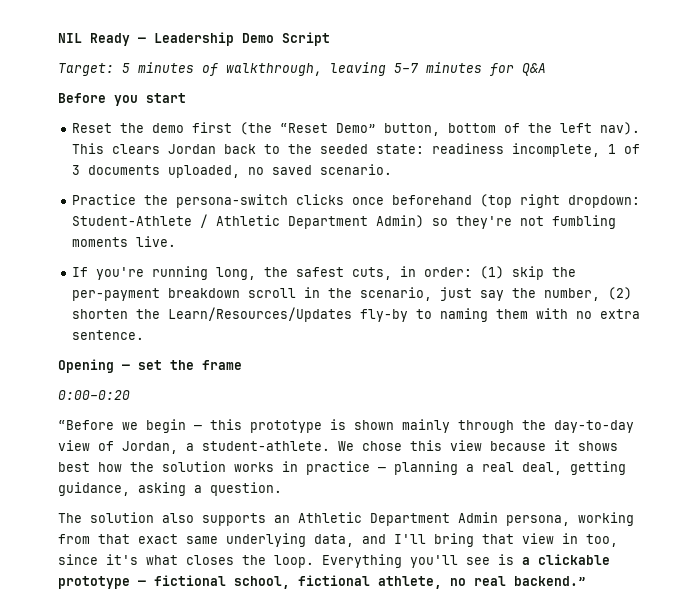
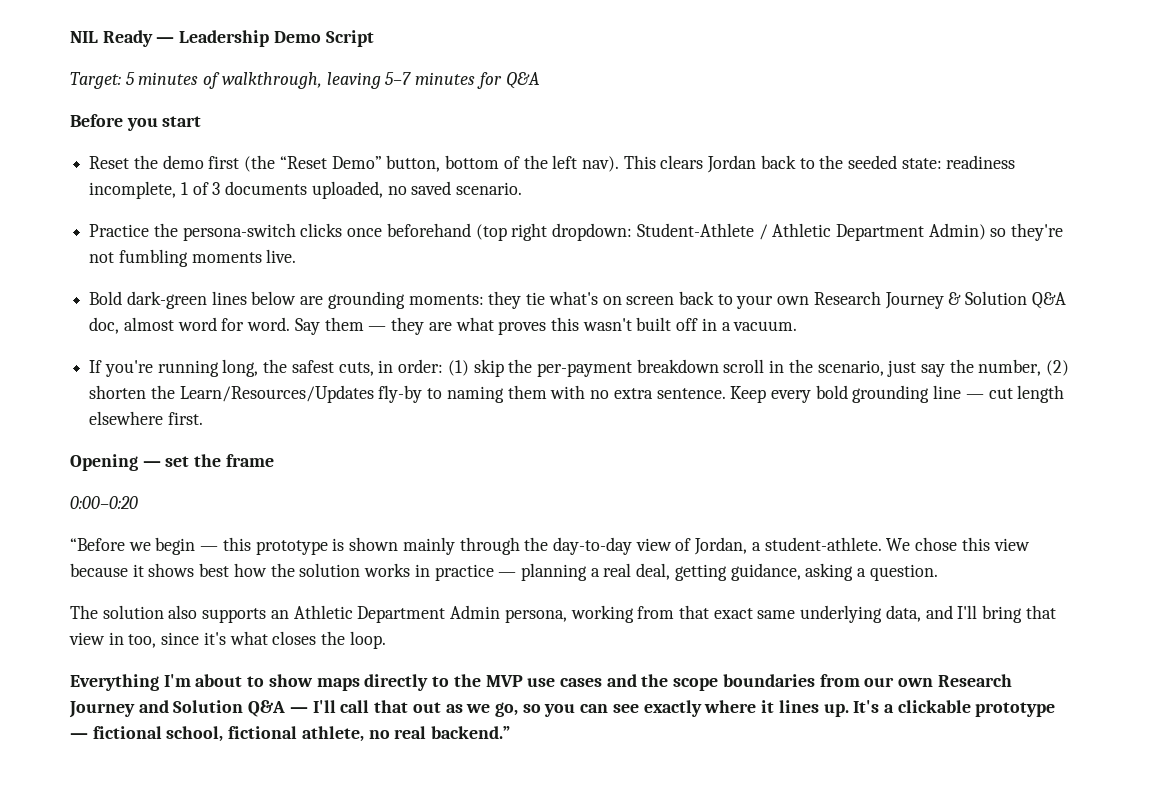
+ Bold dark-green lines below are grounding moments: they tie what's on screen back to your own Research Journey & Solution Q&A doc, almost word for word. Say them — they are what proves this wasn't built off in a vacuum.
+ Keep every bold grounding line — cut length elsewhere first.
- The solution also supports an Athletic Department Admin persona, working from that exact same underlying data, and I'll bring that view in too, since it's what closes the loop. Everything you'll see is a clickable prototype — fictional school, fictional athlete, no real backend.”
+ The solution also supports an Athletic Department Admin persona, working from that exact same underlying data, and I'll bring that view in too, since it's what closes the loop.
+ Everything I'm about to show maps directly to the MVP use cases and the scope boundaries from our own Research Journey and Solution Q&A — I'll call that out as we go, so you can see exactly where it lines up. It's a clickable prototype — fictional school, fictional athlete, no real backend.”

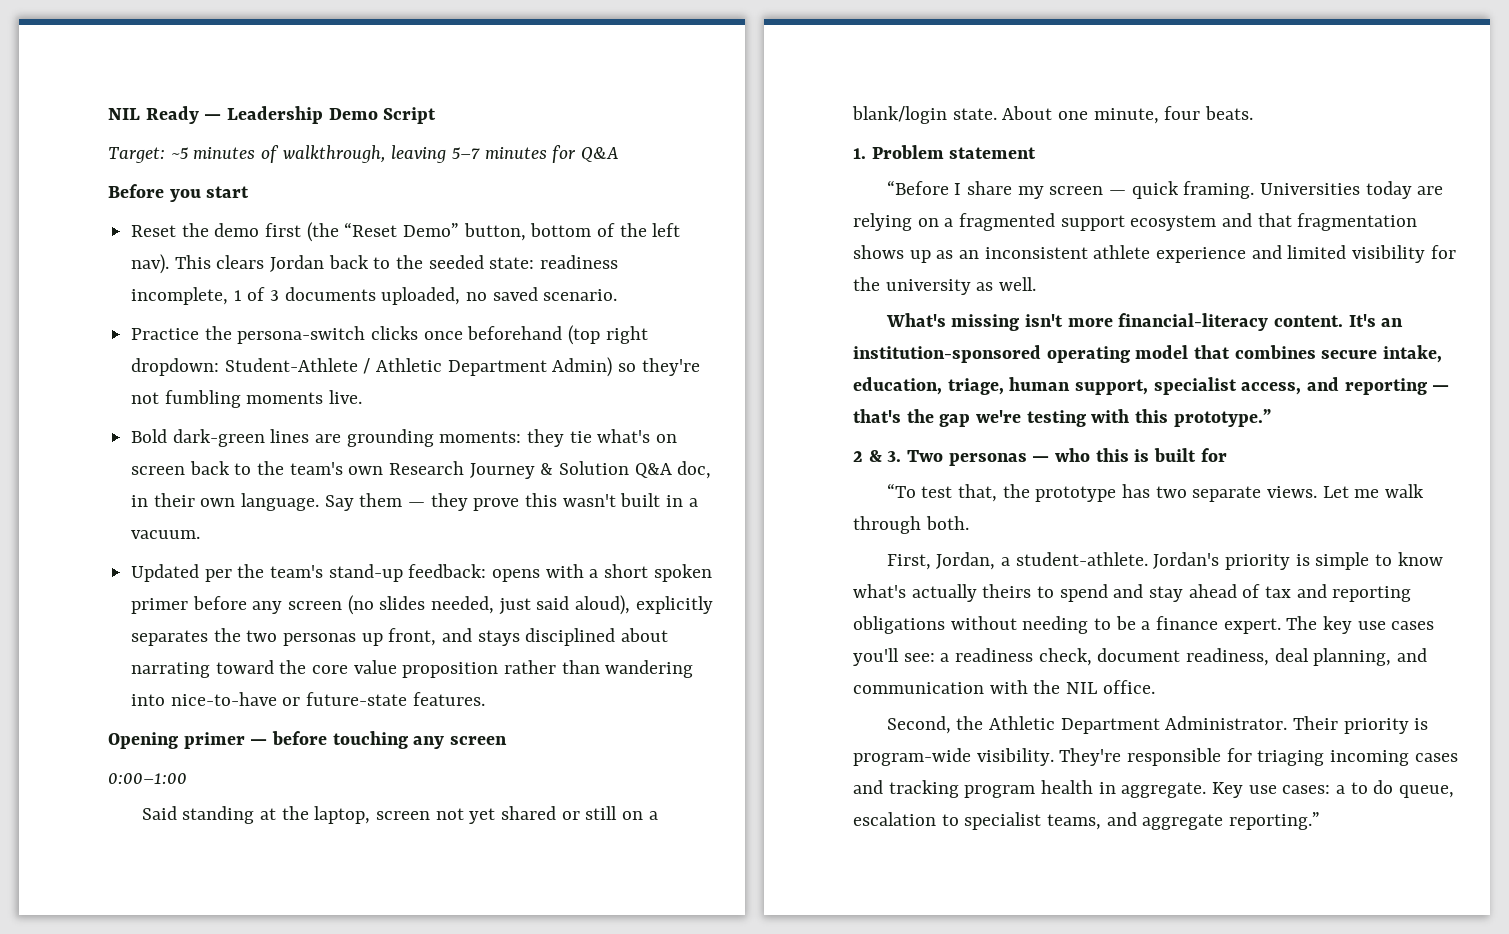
- Target: 5 minutes of walkthrough, leaving 5–7 minutes for Q&A
+ Target: ~5 minutes of walkthrough, leaving 5–7 minutes for Q&A
- Bold dark-green lines below are grounding moments: they tie what's on screen back to your own Research Journey & Solution Q&A doc, almost word for word.
+ Bold dark-green lines are grounding moments: they tie what's on screen back to the team's own Research Journey & Solution Q&A doc, in their own language.
- Say them — they are what proves this wasn't built off in a vacuum.
+ Say them — they prove this wasn't built in a vacuum.
- If you're running long, the safest cuts, in order: (1) skip the per-payment breakdown scroll in the scenario, just say the number, (2) shorten the Learn/Resources/Updates fly-by to naming them with no extra sentence. Keep every bold grounding line — cut length elsewhere first.
- Opening — set the frame
- 0:00–0:20
- “Before we begin — this prototype is shown mainly through the day-to-day view of Jordan, a student-athlete. We chose this view because it shows best how the solution works in practice — planning a real deal, getting guidance, asking a question.
- The solution also supports an Athletic Department Admin persona, working from that exact same underlying data, and I'll bring that view in too, since it's what closes the loop.
- Everything I'm about to show maps directly to the MVP use cases and the scope boundaries from our own Research Journey and Solution Q&A — I'll call that out as we go, so you can see exactly where it lines up. It's a clickable prototype — fictional school, fictional athlete, no real backend.”
+ Updated per the team's stand-up feedback: opens with a short spoken primer before any screen (no slides needed, just said aloud), explicitly separates the two personas up front, and stays disciplined about narrating toward the core value proposition rather than wandering into nice-to-have or future-state features.
+ Opening primer — before touching any screen
+ 0:00–1:00
+ Said standing at the laptop, screen not yet shared or still on a blank/login state. About one minute, four beats.
+ 1. Problem statement
+ “Before I share my screen — quick framing. Universities today are relying on a fragmented support ecosystem and that fragmentation shows up as an inconsistent athlete experience and limited visibility for the university as well.
+ What's missing isn't more financial-literacy content. It's an institution-sponsored operating model that combines secure intake, education, triage, human support, specialist access, and reporting — that's the gap we're testing with this prototype.”
+ 2 & 3. Two personas — who this is built for
+ “To test that, the prototype has two separate views. Let me walk through both.
+ First, Jordan, a student-athlete. Jordan's priority is simple to know what's actually theirs to spend and stay ahead of tax and reporting obligations without needing to be a finance expert. The key use cases you'll see: a readiness check, document readiness, deal planning, and communication with the NIL office.
+ Second, the Athletic Department Administrator. Their priority is program-wide visibility. They're responsible for triaging incoming cases and tracking program health in aggregate. Key use cases: a to do queue, escalation to specialist teams, and aggregate reporting.”

